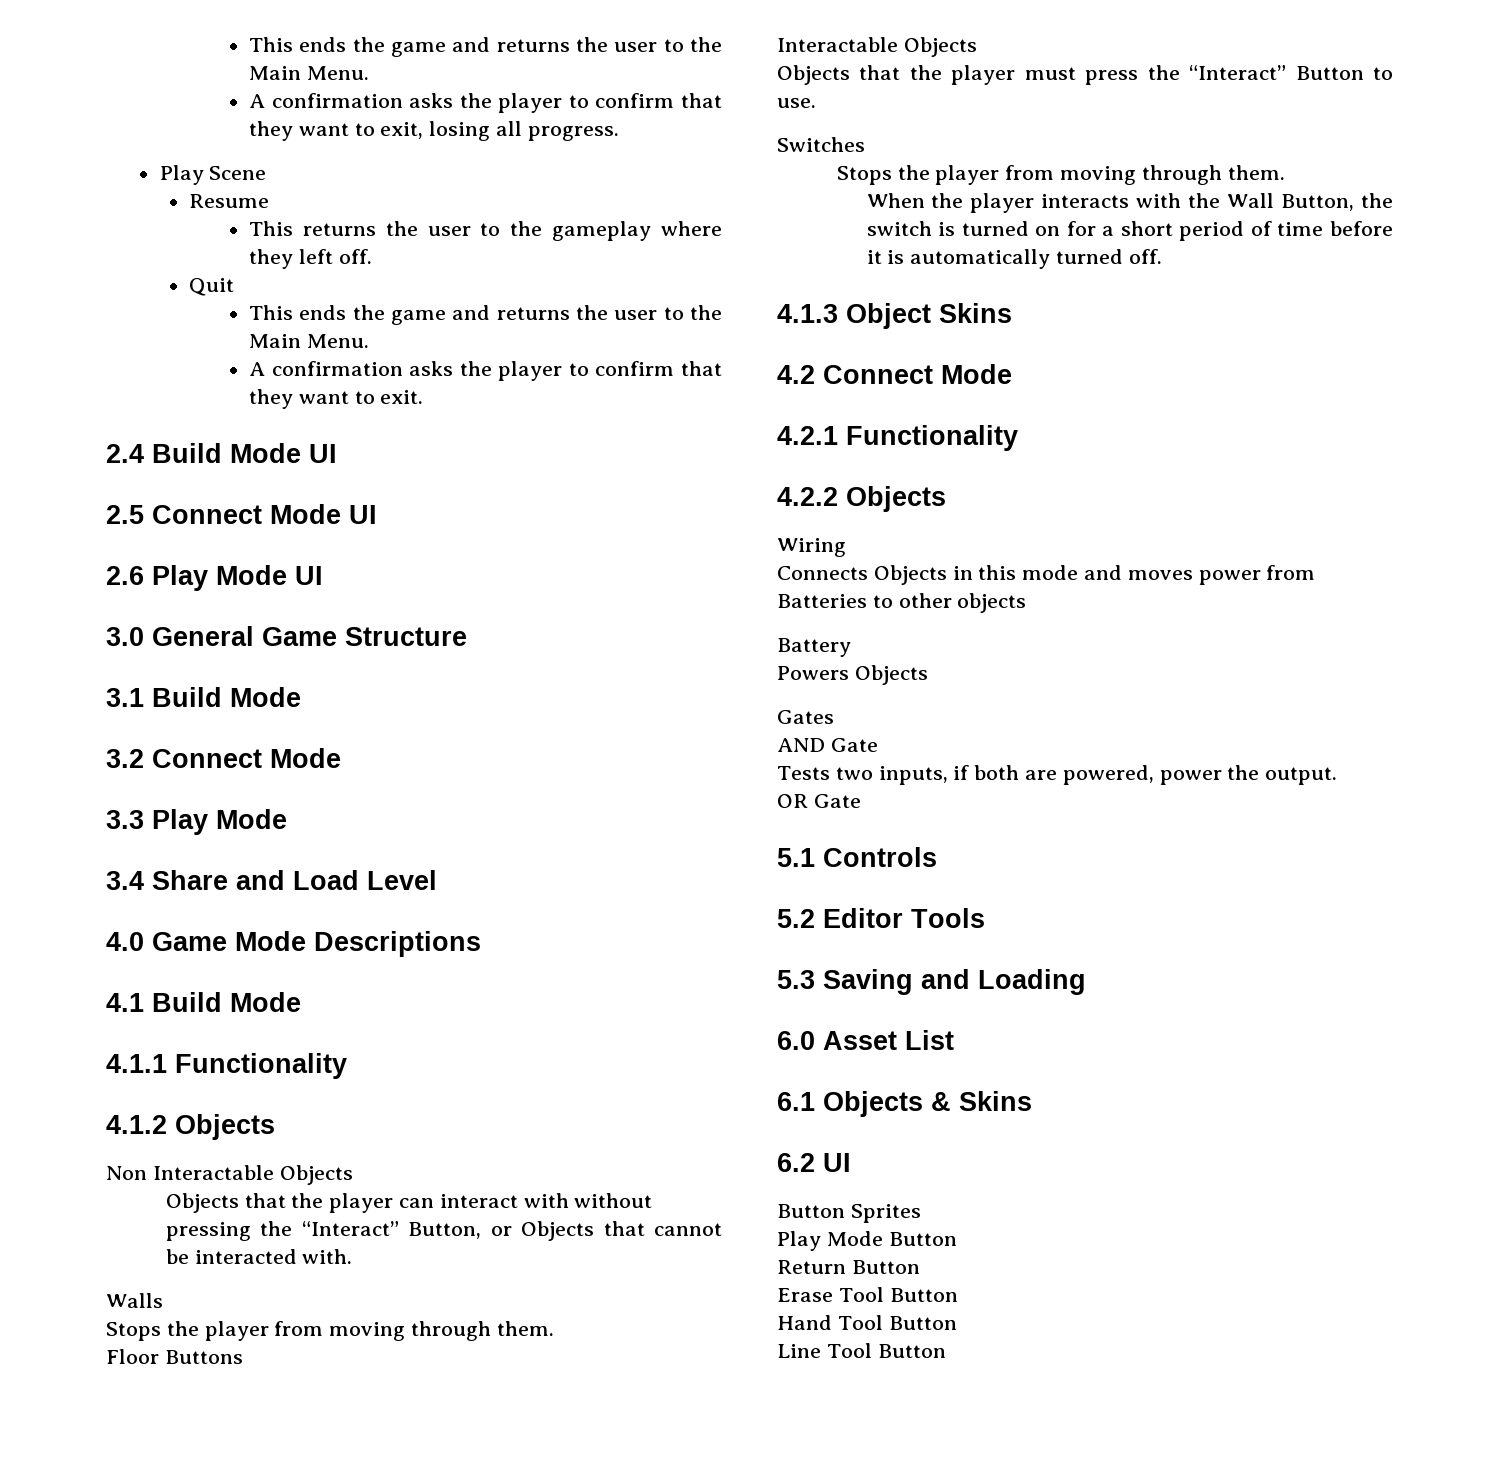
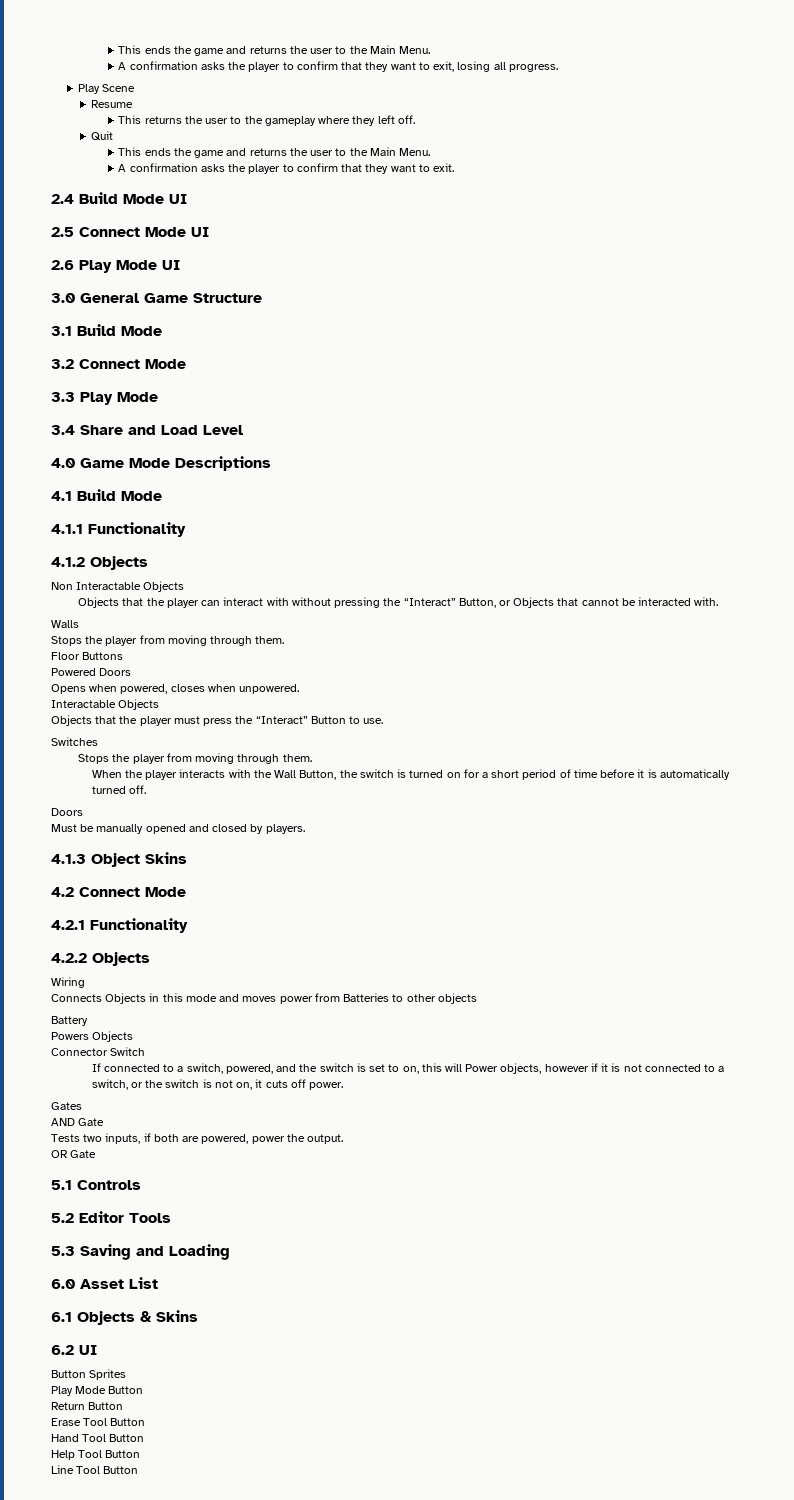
+ Powered Doors
+ Opens when powered, closes when unpowered.
  When the player interacts with the Wall Button, the switch is turned on for a short period of time before it is automatically turned off.
+ Doors
+ Must be manually opened and closed by players.
+ Connector Switch
+ If connected to a switch, powered, and the switch is set to on, this will Power objects, however if it is not connected to a switch, or the switch is not on, it cuts off power.
+ Help Tool Button

